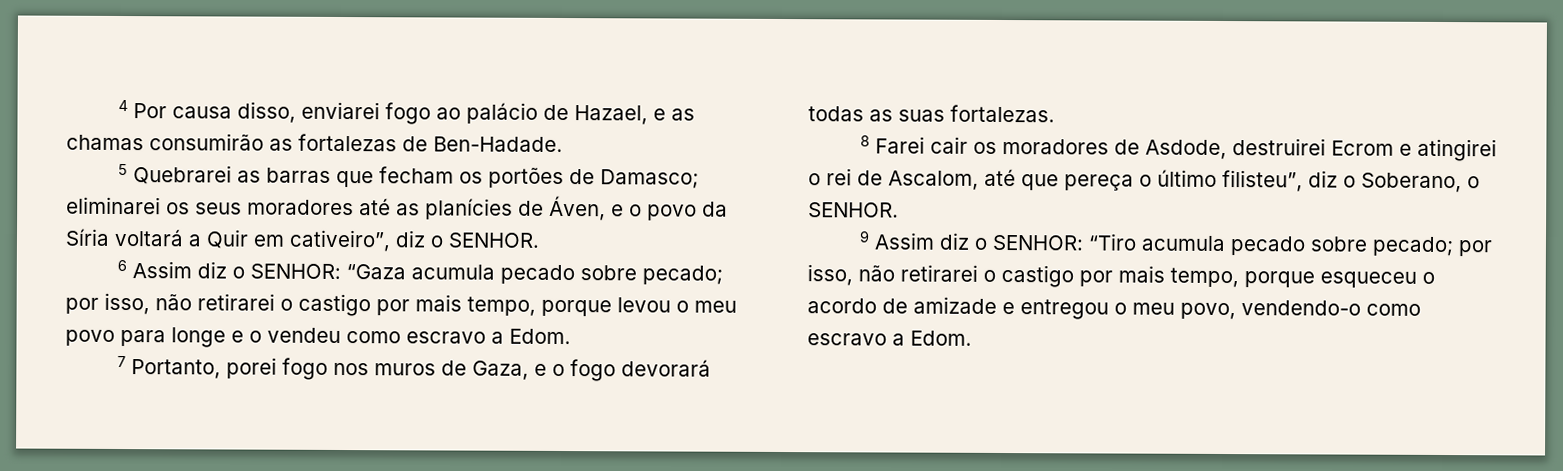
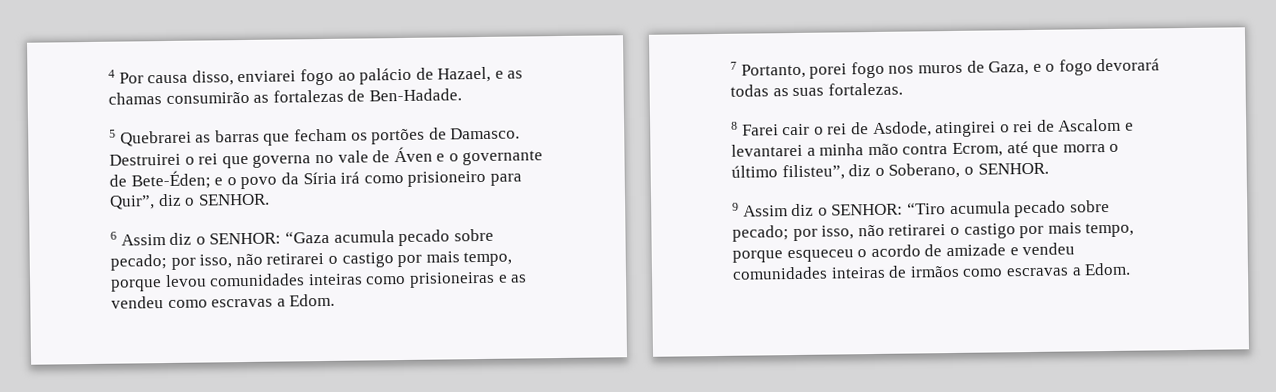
- 5 Quebrarei as barras que fecham os portões de Damasco; eliminarei os seus moradores até as planícies de Áven, e o povo da Síria voltará a Quir em cativeiro”, diz o SENHOR.
+ 5 Quebrarei as barras que fecham os portões de Damasco. Destruirei o rei que governa no vale de Áven e o governante de Bete-Éden; e o povo da Síria irá como prisioneiro para Quir”, diz o SENHOR.
- 6 Assim diz o SENHOR: “Gaza acumula pecado sobre pecado; por isso, não retirarei o castigo por mais tempo, porque levou o meu povo para longe e o vendeu como escravo a Edom.
+ 6 Assim diz o SENHOR: “Gaza acumula pecado sobre pecado; por isso, não retirarei o castigo por mais tempo, porque levou comunidades inteiras como prisioneiras e as vendeu como escravas a Edom.
- 8 Farei cair os moradores de Asdode, destruirei Ecrom e atingirei o rei de Ascalom, até que pereça o último filisteu”, diz o Soberano, o SENHOR.
+ 8 Farei cair o rei de Asdode, atingirei o rei de Ascalom e levantarei a minha mão contra Ecrom, até que morra o último filisteu”, diz o Soberano, o SENHOR.
- 9 Assim diz o SENHOR: “Tiro acumula pecado sobre pecado; por isso, não retirarei o castigo por mais tempo, porque esqueceu o acordo de amizade e entregou o meu povo, vendendo-o como escravo a Edom.
+ 9 Assim diz o SENHOR: “Tiro acumula pecado sobre pecado; por isso, não retirarei o castigo por mais tempo, porque esqueceu o acordo de amizade e vendeu comunidades inteiras de irmãos como escravas a Edom.

